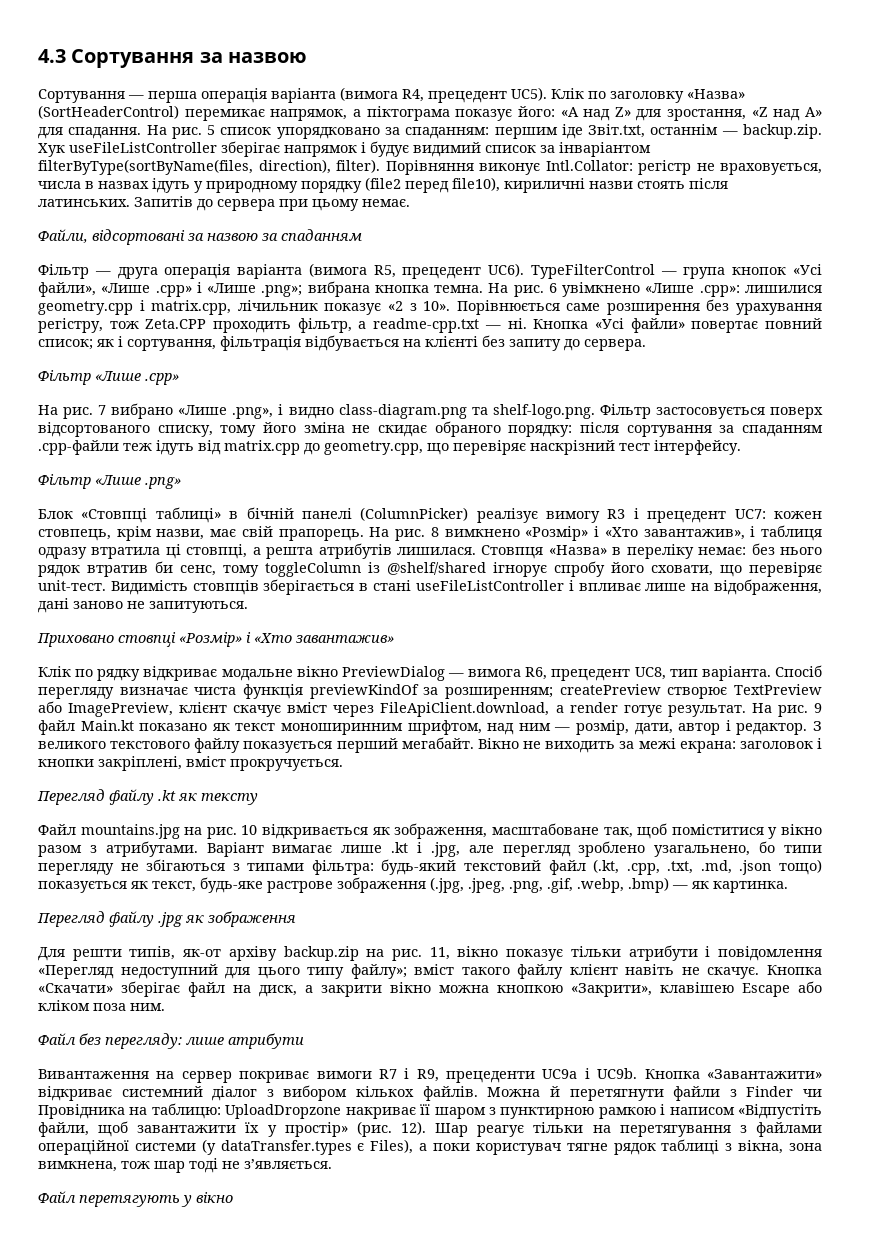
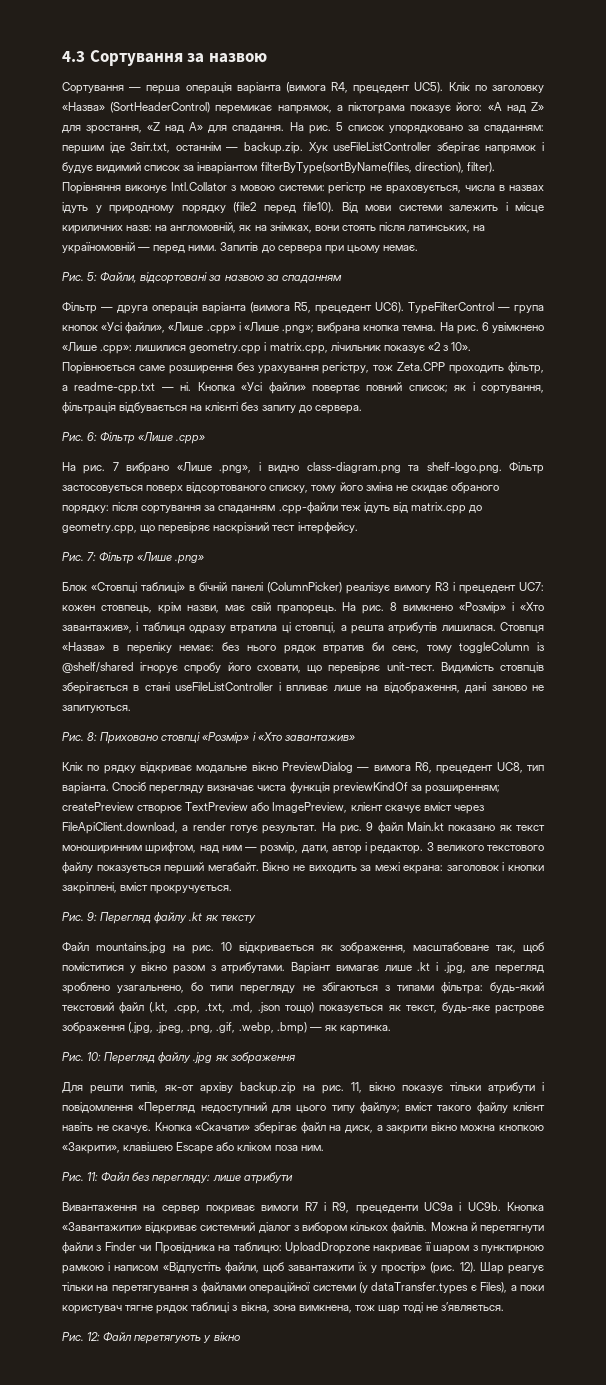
- Порівняння виконує Intl.Collator: регістр не враховується, числа в назвах ідуть у природному порядку (file2 перед file10), кириличні назви стоять після латинських.
+ Порівняння виконує Intl.Collator з мовою системи: регістр не враховується, числа в назвах ідуть у природному порядку (file2 перед file10). Від мови системи залежить і місце кириличних назв: на англомовній, як на знімках, вони стоять після латинських, на україномовній — перед ними.
- Файли, відсортовані за назвою за спаданням
+ Рис. 5: Файли, відсортовані за назвою за спаданням
- Фільтр «Лише .cpp»
+ Рис. 6: Фільтр «Лише .cpp»
- Фільтр «Лише .png»
+ Рис. 7: Фільтр «Лише .png»
- Приховано стовпці «Розмір» і «Хто завантажив»
+ Рис. 8: Приховано стовпці «Розмір» і «Хто завантажив»
- Перегляд файлу .kt як тексту
+ Рис. 9: Перегляд файлу .kt як тексту
- Перегляд файлу .jpg як зображення
+ Рис. 10: Перегляд файлу .jpg як зображення
- Файл без перегляду: лише атрибути
+ Рис. 11: Файл без перегляду: лише атрибути
- Файл перетягують у вікно
+ Рис. 12: Файл перетягують у вікно

